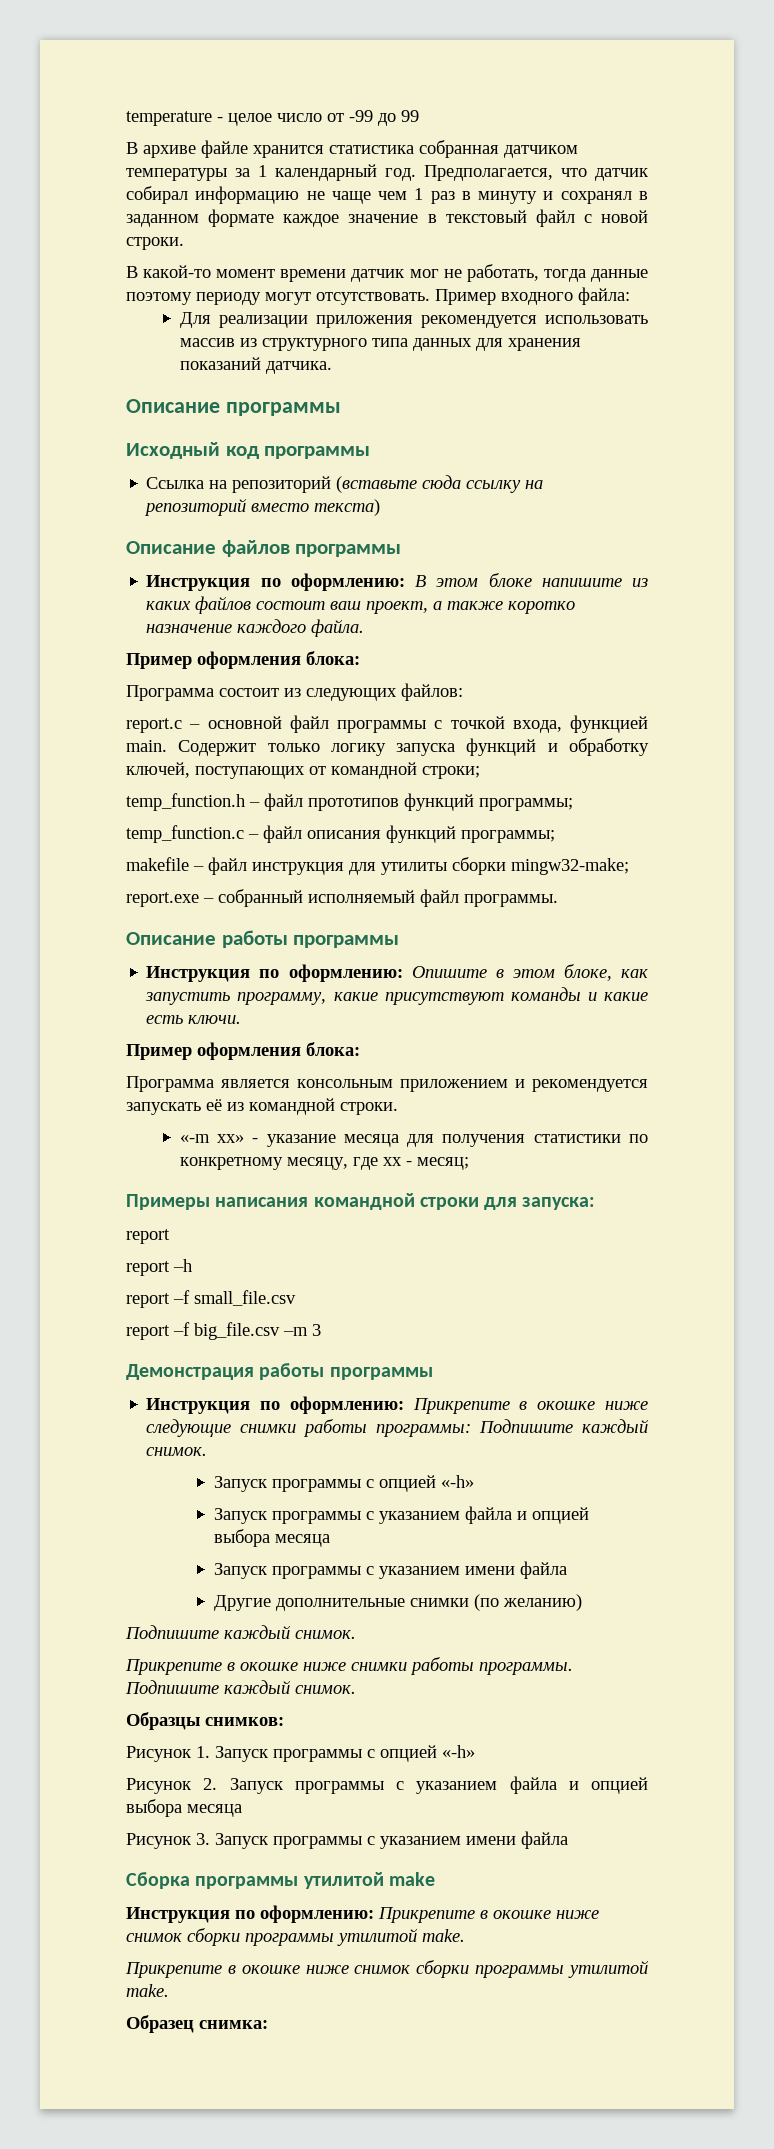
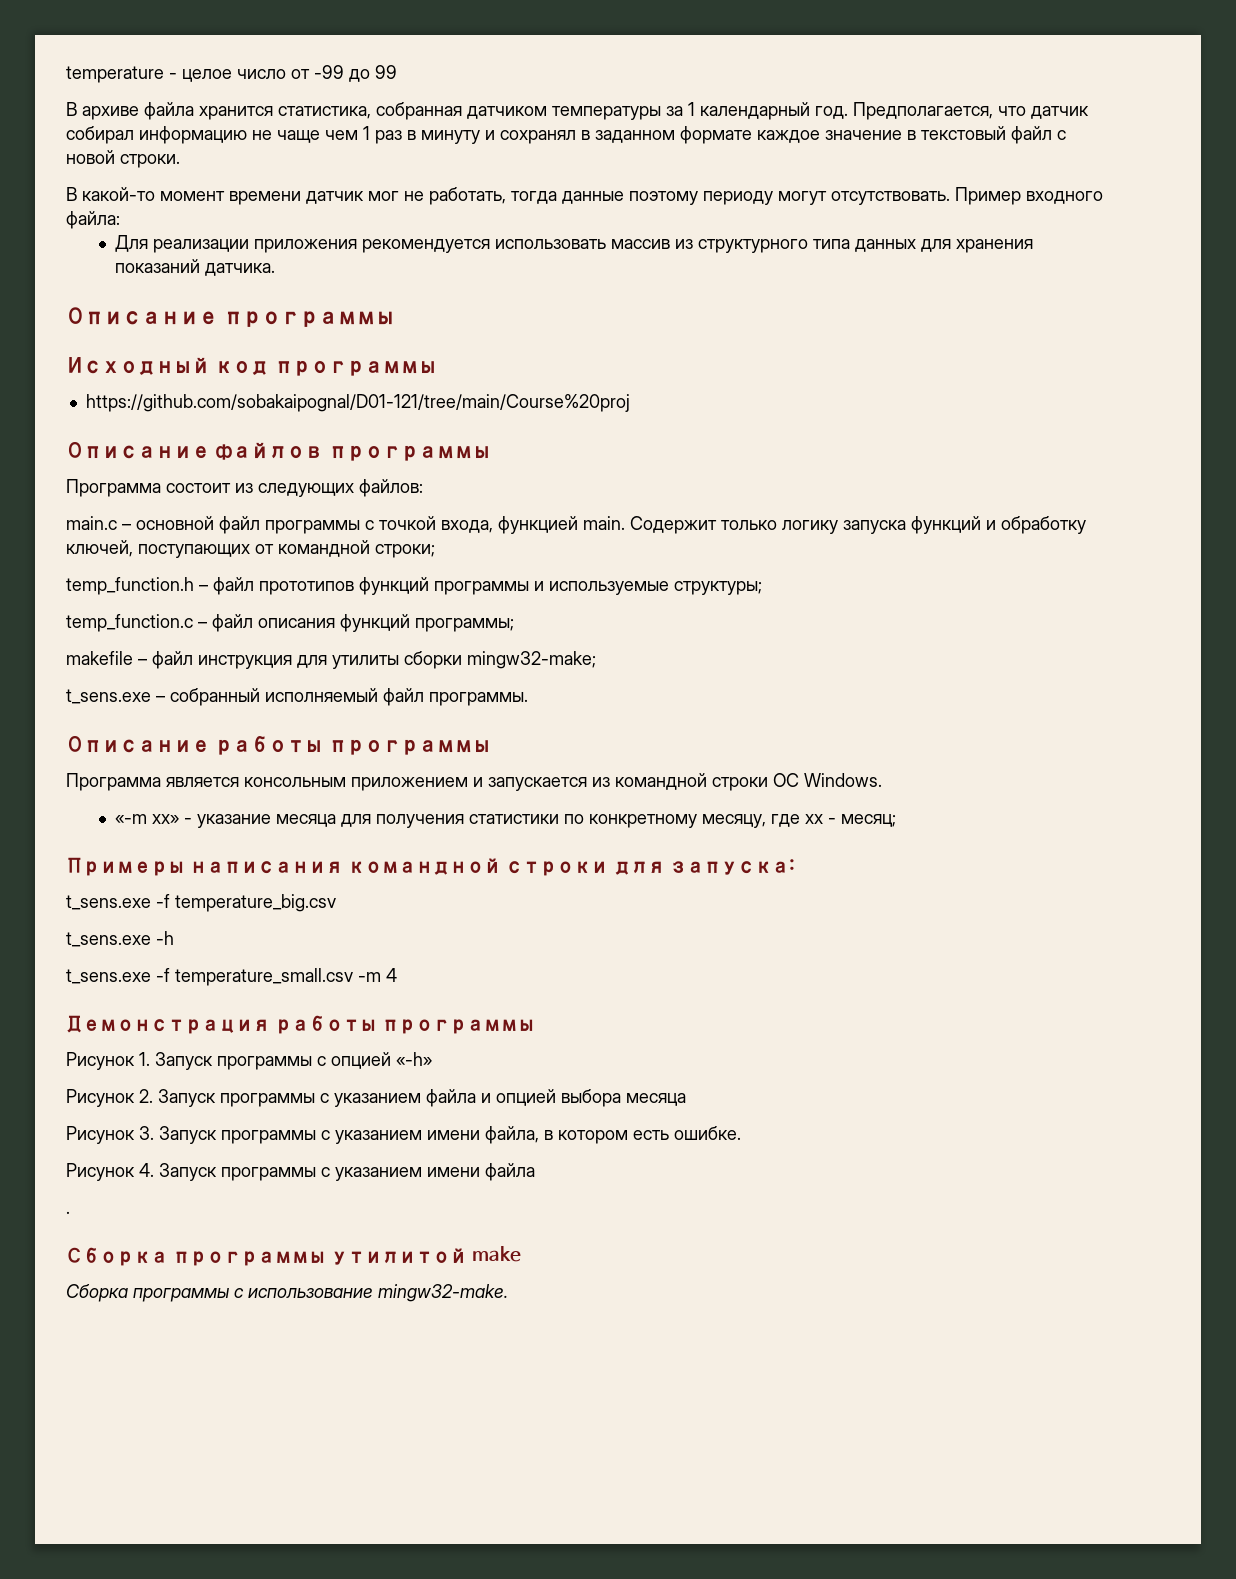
- В архиве файле хранится статистика собранная датчиком температуры за 1 календарный год.
+ В архиве файла хранится статистика, собранная датчиком температуры за 1 календарный год.
- Ссылка на репозиторий (вставьте сюда ссылку на репозиторий вместо текста)
+ https://github.com/sobakaipognal/D01-121/tree/main/Course%20proj
  Описание файлов программы
- Инструкция по оформлению: В этом блоке напишите из каких файлов состоит ваш проект, а также коротко назначение каждого файла.
- Пример оформления блока:
- report.c – основной файл программы с точкой входа, функцией main.
+ main.c – основной файл программы с точкой входа, функцией main.
- temp_function.h – файл прототипов функций программы;
+ temp_function.h – файл прототипов функций программы и используемые структуры;
- report.exe – собранный исполняемый файл программы.
+ t_sens.exe – собранный исполняемый файл программы.
- Инструкция по оформлению: Опишите в этом блоке, как запустить программу, какие присутствуют команды и какие есть ключи.
- Пример оформления блока:
- Программа является консольным приложением и рекомендуется запускать её из командной строки.
+ Программа является консольным приложением и запускается из командной строки ОС Windows.
  Примеры написания командной строки для запуска:
- report
- report –h
- report –f small_file.csv
- report –f big_file.csv –m 3
+ t_sens.exe -f temperature_big.csv
+ t_sens.exe -h
+ t_sens.exe -f temperature_small.csv -m 4
  Демонстрация работы программы
- Инструкция по оформлению: Прикрепите в окошке ниже следующие снимки работы программы: Подпишите каждый снимок.
- Запуск программы с опцией «-h»
- Запуск программы с указанием файла и опцией выбора месяца
- Запуск программы с указанием имени файла
- Другие дополнительные снимки (по желанию)
- Подпишите каждый снимок.
- Прикрепите в окошке ниже снимки работы программы. Подпишите каждый снимок.
- Образцы снимков:
- Рисунок 3. Запуск программы с указанием имени файла
+ Рисунок 3. Запуск программы с указанием имени файла, в котором есть ошибке.
+ Рисунок 4. Запуск программы с указанием имени файла
+ .
- Инструкция по оформлению: Прикрепите в окошке ниже снимок сборки программы утилитой make.
- Прикрепите в окошке ниже снимок сборки программы утилитой make.
- Образец снимка:
+ Сборка программы с использование mingw32-make.

